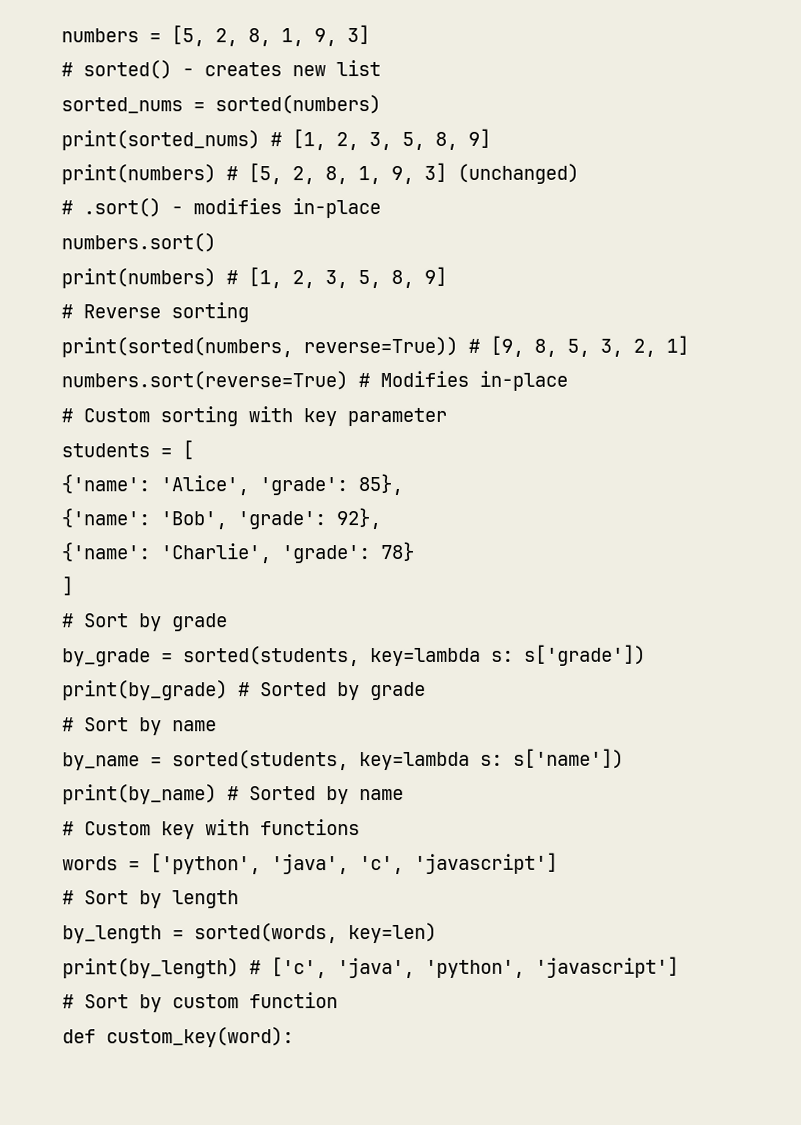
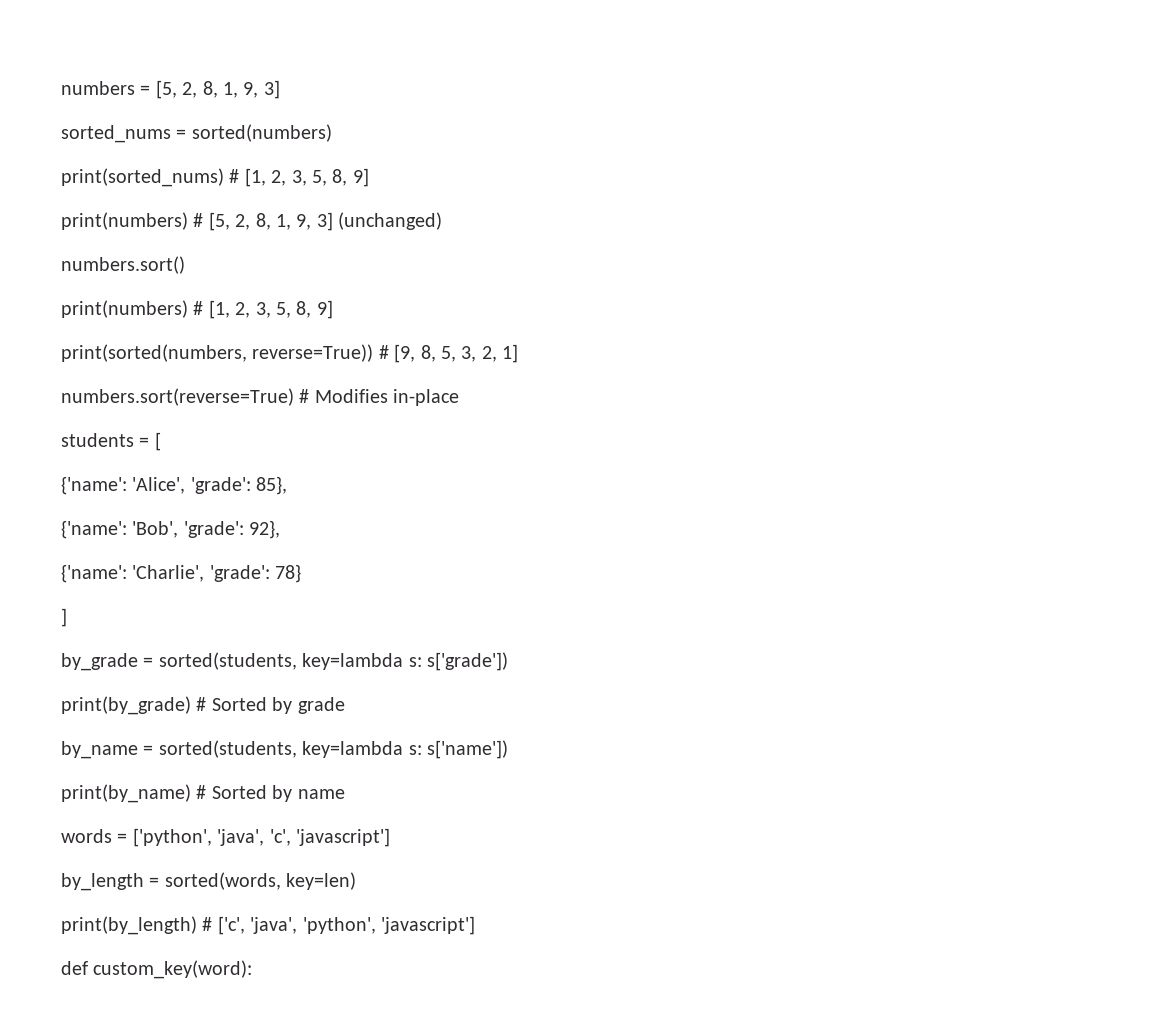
- # sorted() - creates new list
- # .sort() - modifies in-place
- # Reverse sorting
- # Custom sorting with key parameter
- # Sort by grade
- # Sort by name
- # Custom key with functions
- # Sort by length
- # Sort by custom function

